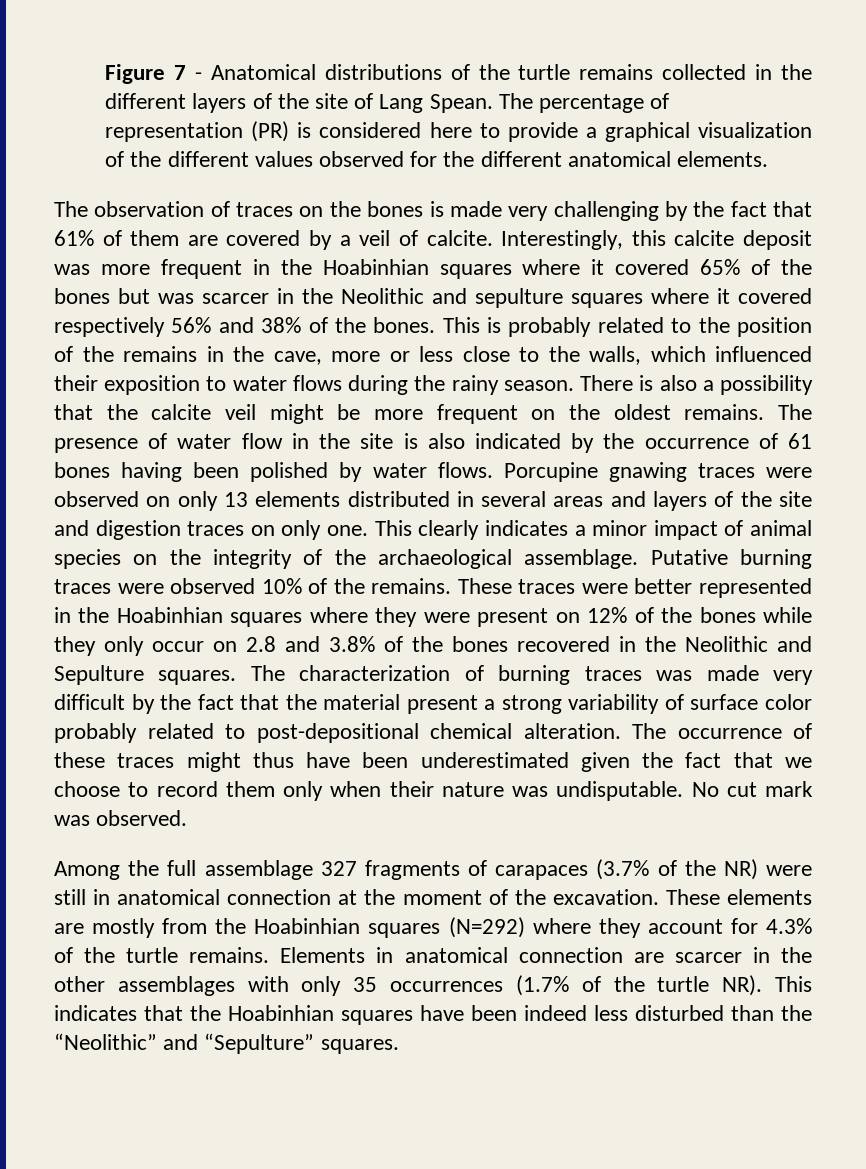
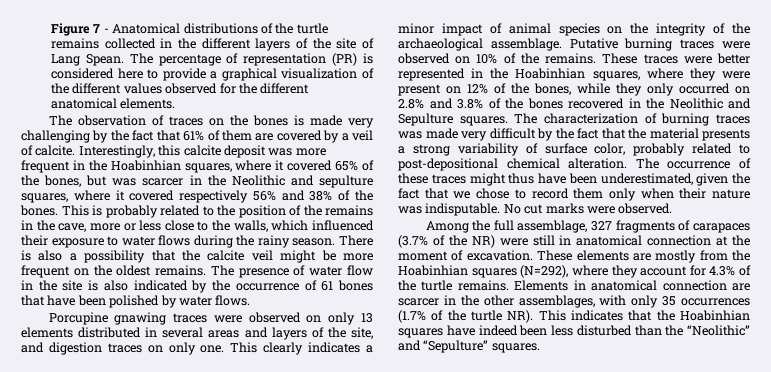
- Interestingly, this calcite deposit was more frequent in the Hoabinhian squares where it covered 65% of the bones but was scarcer in the Neolithic and sepulture squares where it covered respectively 56% and 38% of the bones.
+ Interestingly, this calcite deposit was more frequent in the Hoabinhian squares, where it covered 65% of the bones, but was scarcer in the Neolithic and sepulture squares, where it covered respectively 56% and 38% of the bones.
- This is probably related to the position of the remains in the cave, more or less close to the walls, which influenced their exposition to water flows during the rainy season.
+ This is probably related to the position of the remains in the cave, more or less close to the walls, which influenced their exposure to water flows during the rainy season.
- The presence of water flow in the site is also indicated by the occurrence of 61 bones having been polished by water flows. Porcupine gnawing traces were observed on only 13 elements distributed in several areas and layers of the site and digestion traces on only one.
+ The presence of water flow in the site is also indicated by the occurrence of 61 bones that have been polished by water flows.
+ Porcupine gnawing traces were observed on only 13 elements distributed in several areas and layers of the site, and digestion traces on only one.
- Putative burning traces were observed 10% of the remains.
+ Putative burning traces were observed on 10% of the remains.
- These traces were better represented in the Hoabinhian squares where they were present on 12% of the bones while they only occur on 2.8 and 3.8% of the bones recovered in the Neolithic and Sepulture squares.
+ These traces were better represented in the Hoabinhian squares, where they were present on 12% of the bones, while they only occurred on 2.8% and 3.8% of the bones recovered in the Neolithic and Sepulture squares.
- The characterization of burning traces was made very difficult by the fact that the material present a strong variability of surface color probably related to post-depositional chemical alteration.
+ The characterization of burning traces was made very difficult by the fact that the material presents a strong variability of surface color, probably related to post-depositional chemical alteration.
- The occurrence of these traces might thus have been underestimated given the fact that we choose to record them only when their nature was undisputable.
+ The occurrence of these traces might thus have been underestimated, given the fact that we chose to record them only when their nature was indisputable.
- No cut mark was observed.
+ No cut marks were observed.
- Among the full assemblage 327 fragments of carapaces (3.7% of the NR) were still in anatomical connection at the moment of the excavation.
+ Among the full assemblage, 327 fragments of carapaces (3.7% of the NR) were still in anatomical connection at the moment of excavation.
- These elements are mostly from the Hoabinhian squares (N=292) where they account for 4.3% of the turtle remains.
+ These elements are mostly from the Hoabinhian squares (N=292), where they account for 4.3% of the turtle remains.
- Elements in anatomical connection are scarcer in the other assemblages with only 35 occurrences (1.7% of the turtle NR). This indicates that the Hoabinhian squares have been indeed less disturbed than the “Neolithic” and “Sepulture” squares.
+ Elements in anatomical connection are scarcer in the other assemblages, with only 35 occurrences (1.7% of the turtle NR). This indicates that the Hoabinhian squares have indeed been less disturbed than the “Neolithic” and “Sepulture” squares.

